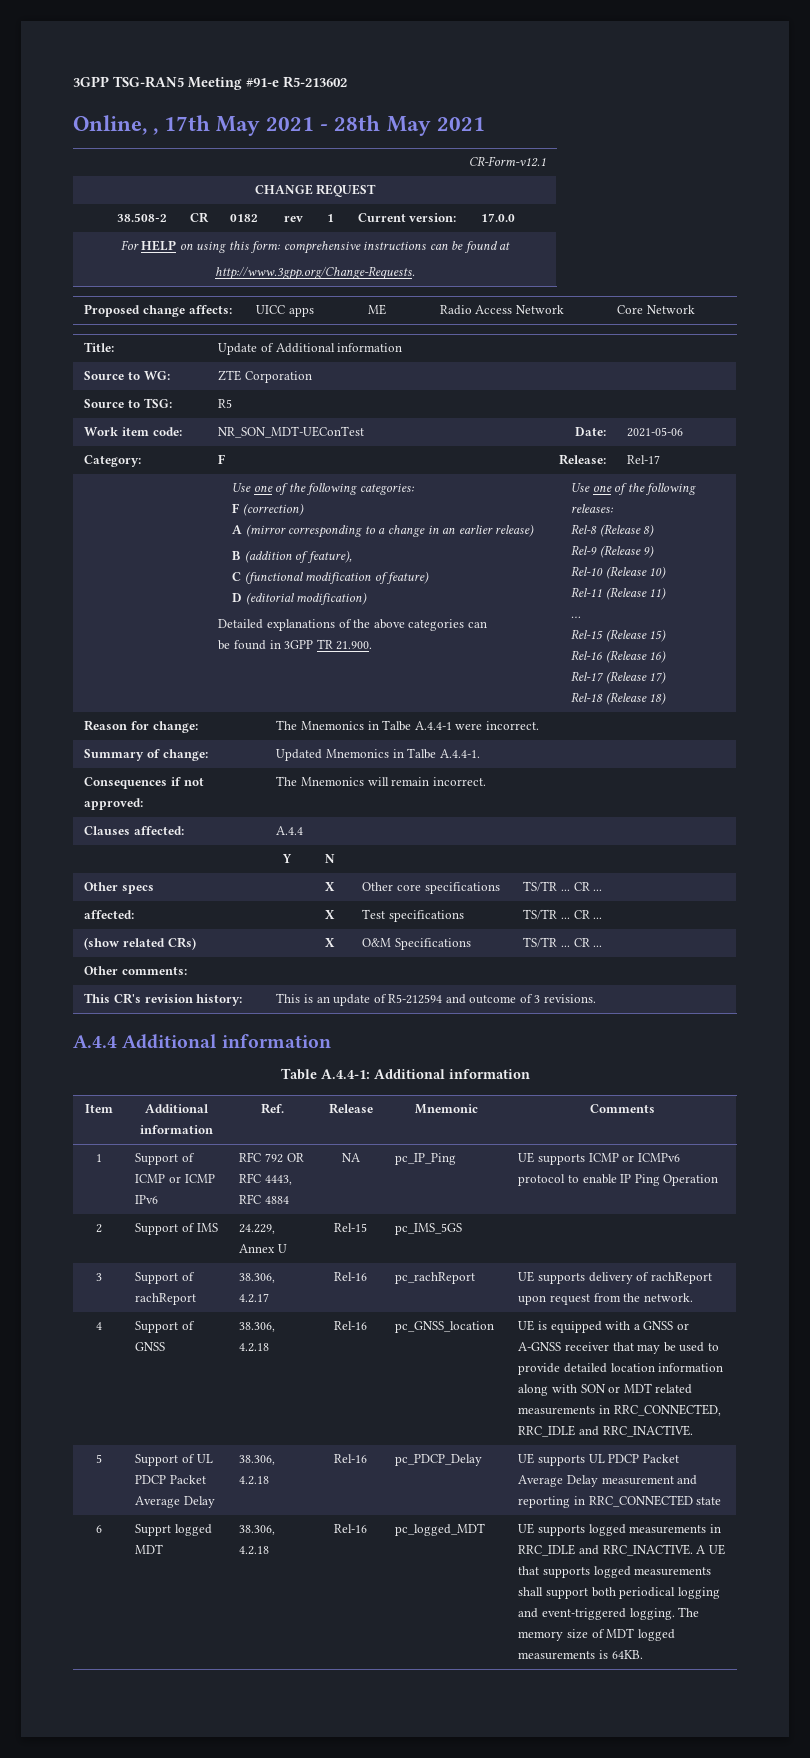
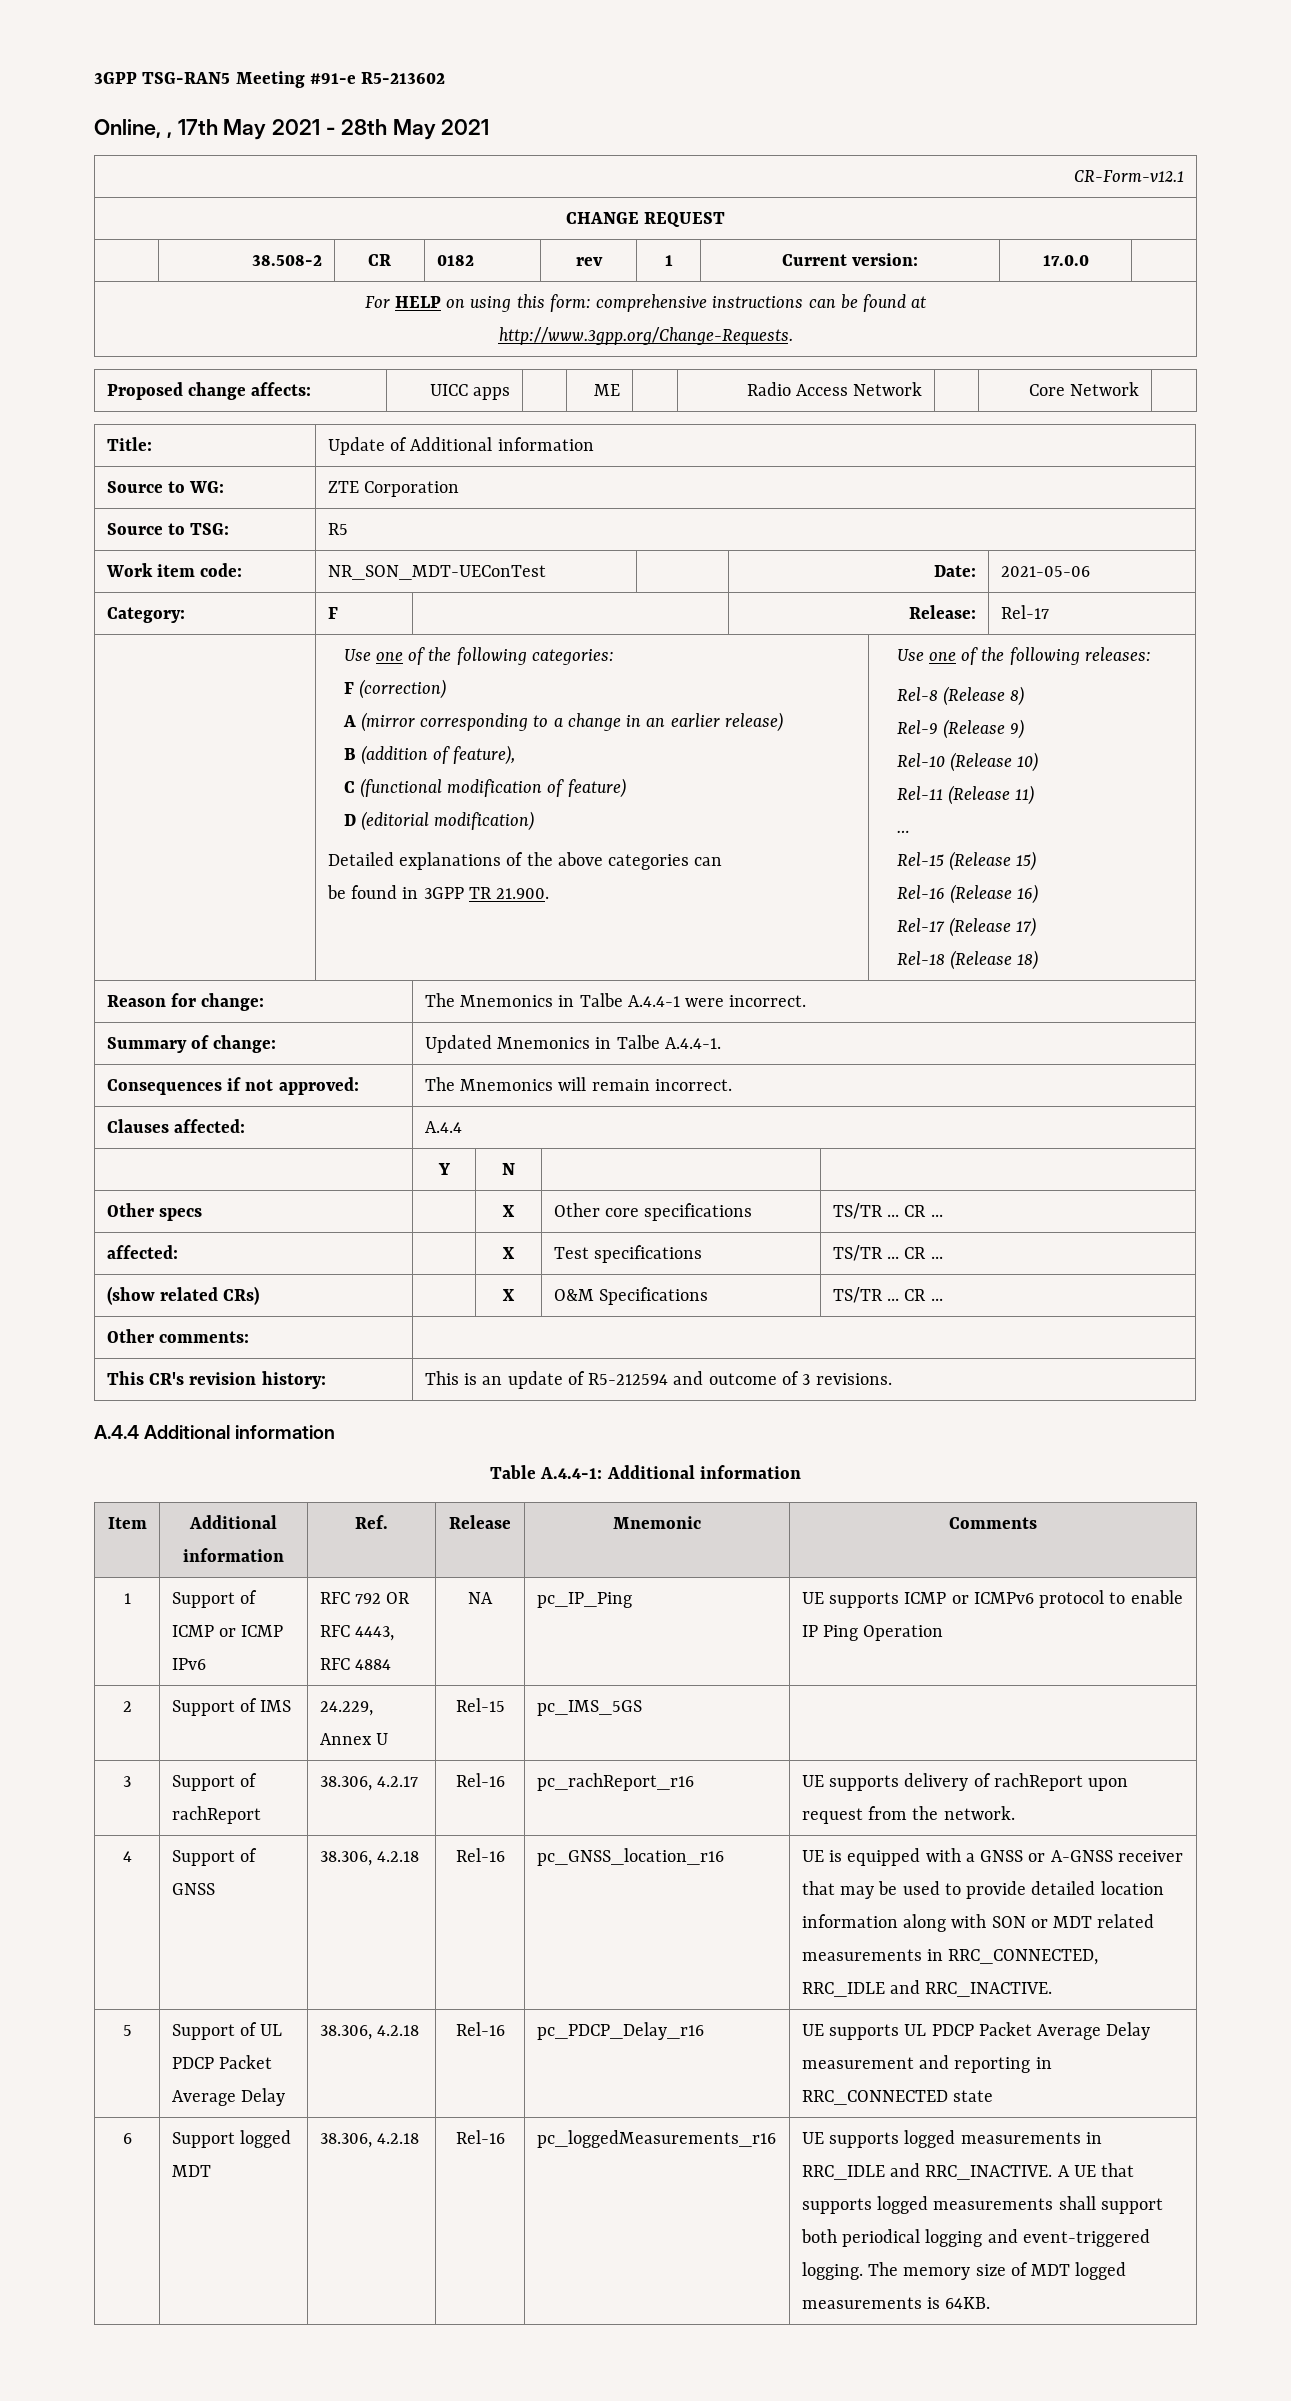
- 3 | Support of rachReport | 38.306, 4.2.17 | Rel-16 | pc_rachReport | UE supports delivery of rachReport upon request from the network.
+ 3 | Support of rachReport | 38.306, 4.2.17 | Rel-16 | pc_rachReport_r16 | UE supports delivery of rachReport upon request from the network.
- 4 | Support of GNSS | 38.306, 4.2.18 | Rel-16 | pc_GNSS_location | UE is equipped with a GNSS or A-GNSS receiver that may be used to provide detailed location information along with SON or MDT related measurements in RRC_CONNECTED, RRC_IDLE and RRC_INACTIVE.
+ 4 | Support of GNSS | 38.306, 4.2.18 | Rel-16 | pc_GNSS_location_r16 | UE is equipped with a GNSS or A-GNSS receiver that may be used to provide detailed location information along with SON or MDT related measurements in RRC_CONNECTED, RRC_IDLE and RRC_INACTIVE.
- 5 | Support of UL PDCP Packet Average Delay | 38.306, 4.2.18 | Rel-16 | pc_PDCP_Delay | UE supports UL PDCP Packet Average Delay measurement and reporting in RRC_CONNECTED state
+ 5 | Support of UL PDCP Packet Average Delay | 38.306, 4.2.18 | Rel-16 | pc_PDCP_Delay_r16 | UE supports UL PDCP Packet Average Delay measurement and reporting in RRC_CONNECTED state
- 6 | Supprt logged MDT | 38.306, 4.2.18 | Rel-16 | pc_logged_MDT | UE supports logged measurements in RRC_IDLE and RRC_INACTIVE. A UE that supports logged measurements shall support both periodical logging and event-triggered logging. The memory size of MDT logged measurements is 64KB.
+ 6 | Support logged MDT | 38.306, 4.2.18 | Rel-16 | pc_loggedMeasurements_r16 | UE supports logged measurements in RRC_IDLE and RRC_INACTIVE. A UE that supports logged measurements shall support both periodical logging and event-triggered logging. The memory size of MDT logged measurements is 64KB.

